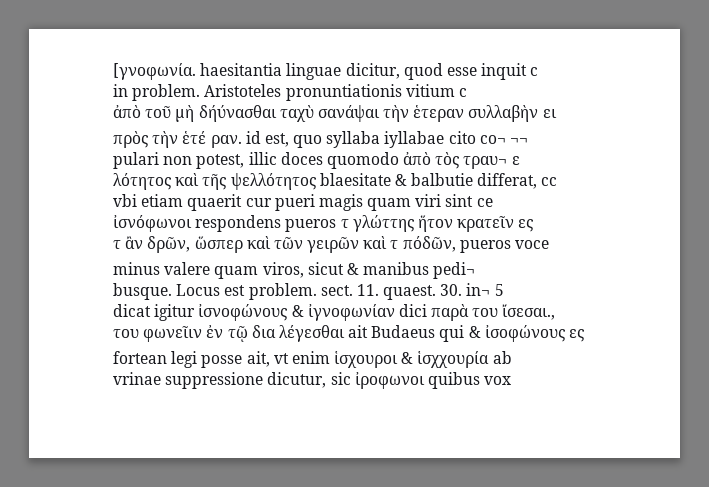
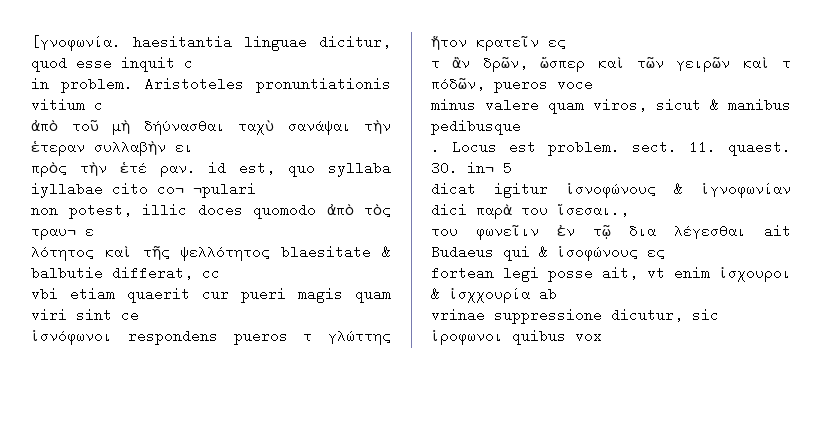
- πρὸς τὴν ἑτέ ραν. id est, quo syllaba iyllabae cito co¬ ¬¬
- pulari non potest, illic doces quomodo ἀπὸ τὸς τραυ¬ ε
+ πρὸς τὴν ἑτέ ραν. id est, quo syllaba iyllabae cito co¬ ¬pulari
+ non potest, illic doces quomodo ἀπὸ τὸς τραυ¬ ε
- minus valere quam viros, sicut & manibus pedi¬
- busque.
+ minus valere quam viros, sicut & manibus pedibusque
+ .

